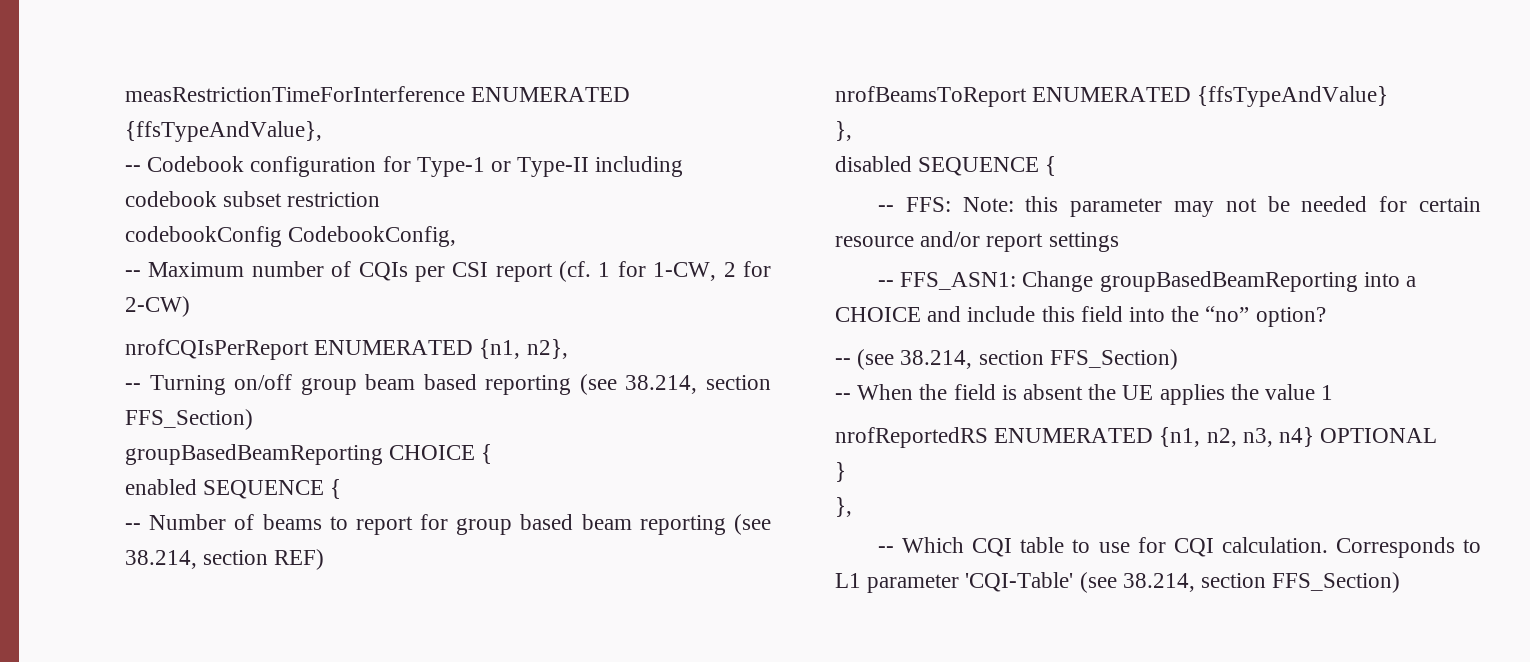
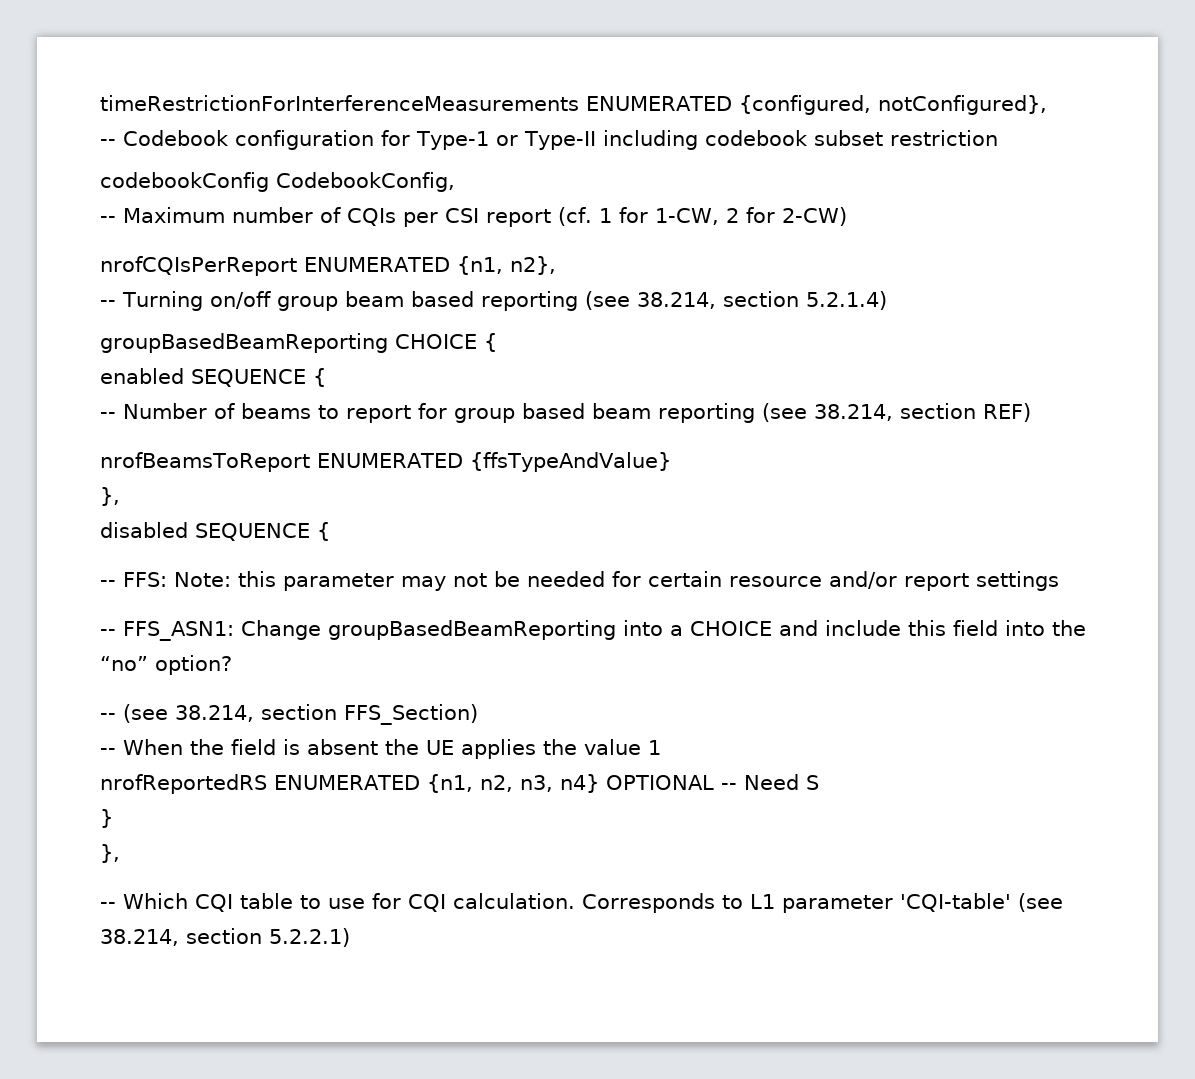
- measRestrictionTimeForInterference ENUMERATED {ffsTypeAndValue},
+ timeRestrictionForInterferenceMeasurements ENUMERATED {configured, notConfigured},
- -- Turning on/off group beam based reporting (see 38.214, section FFS_Section)
+ -- Turning on/off group beam based reporting (see 38.214, section 5.2.1.4)
- nrofReportedRS ENUMERATED {n1, n2, n3, n4} OPTIONAL
+ nrofReportedRS ENUMERATED {n1, n2, n3, n4} OPTIONAL -- Need S
- Corresponds to L1 parameter 'CQI-Table' (see 38.214, section FFS_Section)
+ Corresponds to L1 parameter 'CQI-table' (see 38.214, section 5.2.2.1)

